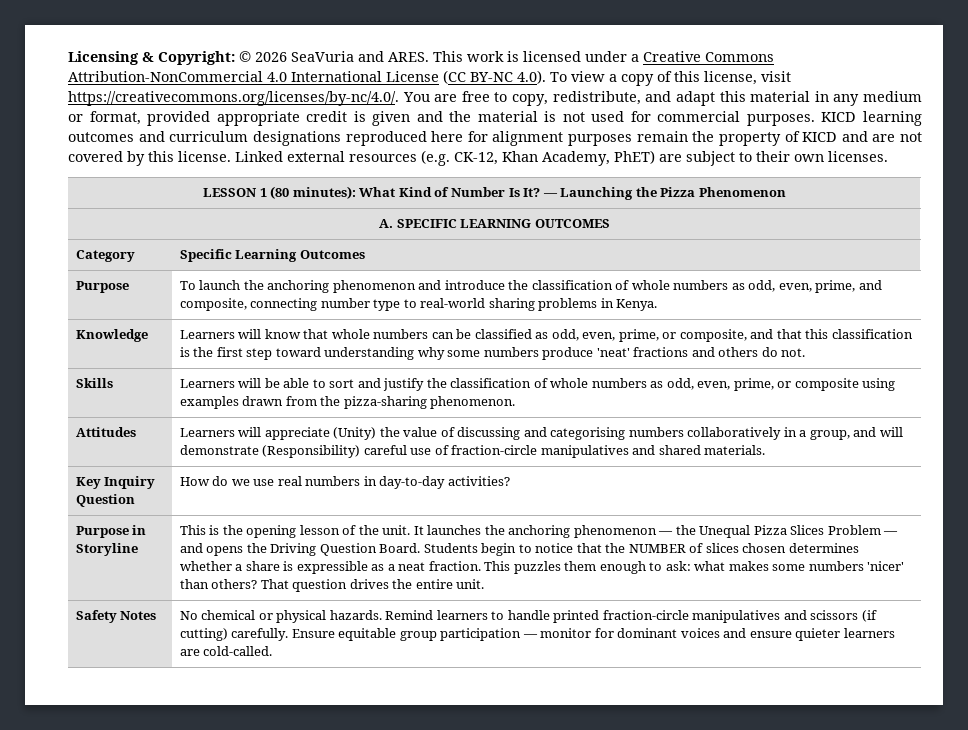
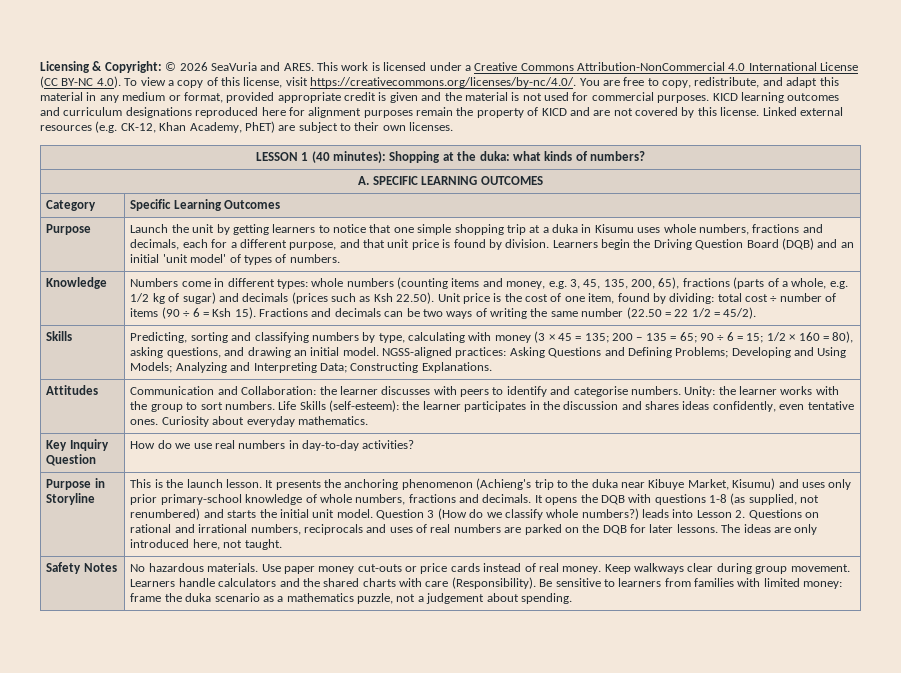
- LESSON 1 (80 minutes): What Kind of Number Is It? — Launching the Pizza Phenomenon
+ LESSON 1 (40 minutes): Shopping at the duka: what kinds of numbers?
- To launch the anchoring phenomenon and introduce the classification of whole numbers as odd, even, prime, and composite, connecting number type to real-world sharing problems in Kenya.
- Knowledge | Learners will know that whole numbers can be classified as odd, even, prime, or composite, and that this classification is the first step toward understanding why some numbers produce 'neat' fractions and others do not.
- Skills | Learners will be able to sort and justify the classification of whole numbers as odd, even, prime, or composite using examples drawn from the pizza-sharing phenomenon.
- Attitudes | Learners will appreciate (Unity) the value of discussing and categorising numbers collaboratively in a group, and will demonstrate (Responsibility) careful use of fraction-circle manipulatives and shared materials.
+ Launch the unit by getting learners to notice that one simple shopping trip at a duka in Kisumu uses whole numbers, fractions and decimals, each for a different purpose, and that unit price is found by division. Learners begin the Driving Question Board (DQB) and an initial 'unit model' of types of numbers.
+ Knowledge | Numbers come in different types: whole numbers (counting items and money, e.g. 3, 45, 135, 200, 65), fractions (parts of a whole, e.g. 1/2 kg of sugar) and decimals (prices such as Ksh 22.50). Unit price is the cost of one item, found by dividing: total cost ÷ number of items (90 ÷ 6 = Ksh 15). Fractions and decimals can be two ways of writing the same number (22.50 = 22 1/2 = 45/2).
+ Skills | Predicting, sorting and classifying numbers by type, calculating with money (3 × 45 = 135; 200 − 135 = 65; 90 ÷ 6 = 15; 1/2 × 160 = 80), asking questions, and drawing an initial model. NGSS-aligned practices: Asking Questions and Defining Problems; Developing and Using Models; Analyzing and Interpreting Data; Constructing Explanations.
+ Attitudes | Communication and Collaboration: the learner discusses with peers to identify and categorise numbers. Unity: the learner works with the group to sort numbers. Life Skills (self-esteem): the learner participates in the discussion and shares ideas confidently, even tentative ones. Curiosity about everyday mathematics.
- This is the opening lesson of the unit. It launches the anchoring phenomenon — the Unequal Pizza Slices Problem — and opens the Driving Question Board. Students begin to notice that the NUMBER of slices chosen determines whether a share is expressible as a neat fraction. This puzzles them enough to ask: what makes some numbers 'nicer' than others? That question drives the entire unit.
- Safety Notes | No chemical or physical hazards. Remind learners to handle printed fraction-circle manipulatives and scissors (if cutting) carefully. Ensure equitable group participation — monitor for dominant voices and ensure quieter learners are cold-called.
+ This is the launch lesson. It presents the anchoring phenomenon (Achieng's trip to the duka near Kibuye Market, Kisumu) and uses only prior primary-school knowledge of whole numbers, fractions and decimals. It opens the DQB with questions 1-8 (as supplied, not renumbered) and starts the initial unit model. Question 3 (How do we classify whole numbers?) leads into Lesson 2. Questions on rational and irrational numbers, reciprocals and uses of real numbers are parked on the DQB for later lessons. The ideas are only introduced here, not taught.
+ Safety Notes | No hazardous materials. Use paper money cut-outs or price cards instead of real money. Keep walkways clear during group movement. Learners handle calculators and the shared charts with care (Responsibility). Be sensitive to learners from families with limited money: frame the duka scenario as a mathematics puzzle, not a judgement about spending.

